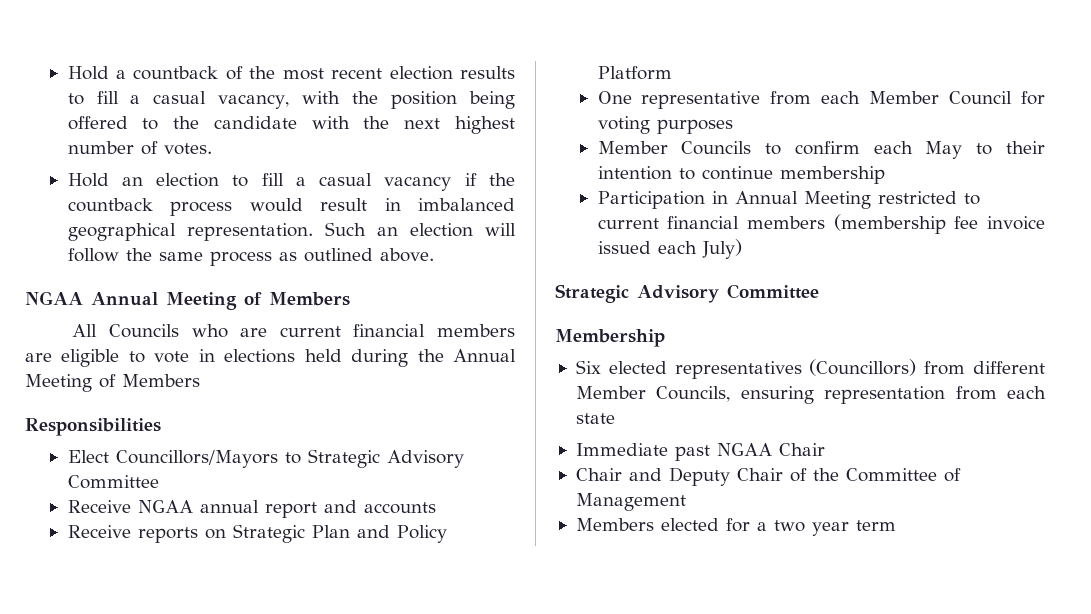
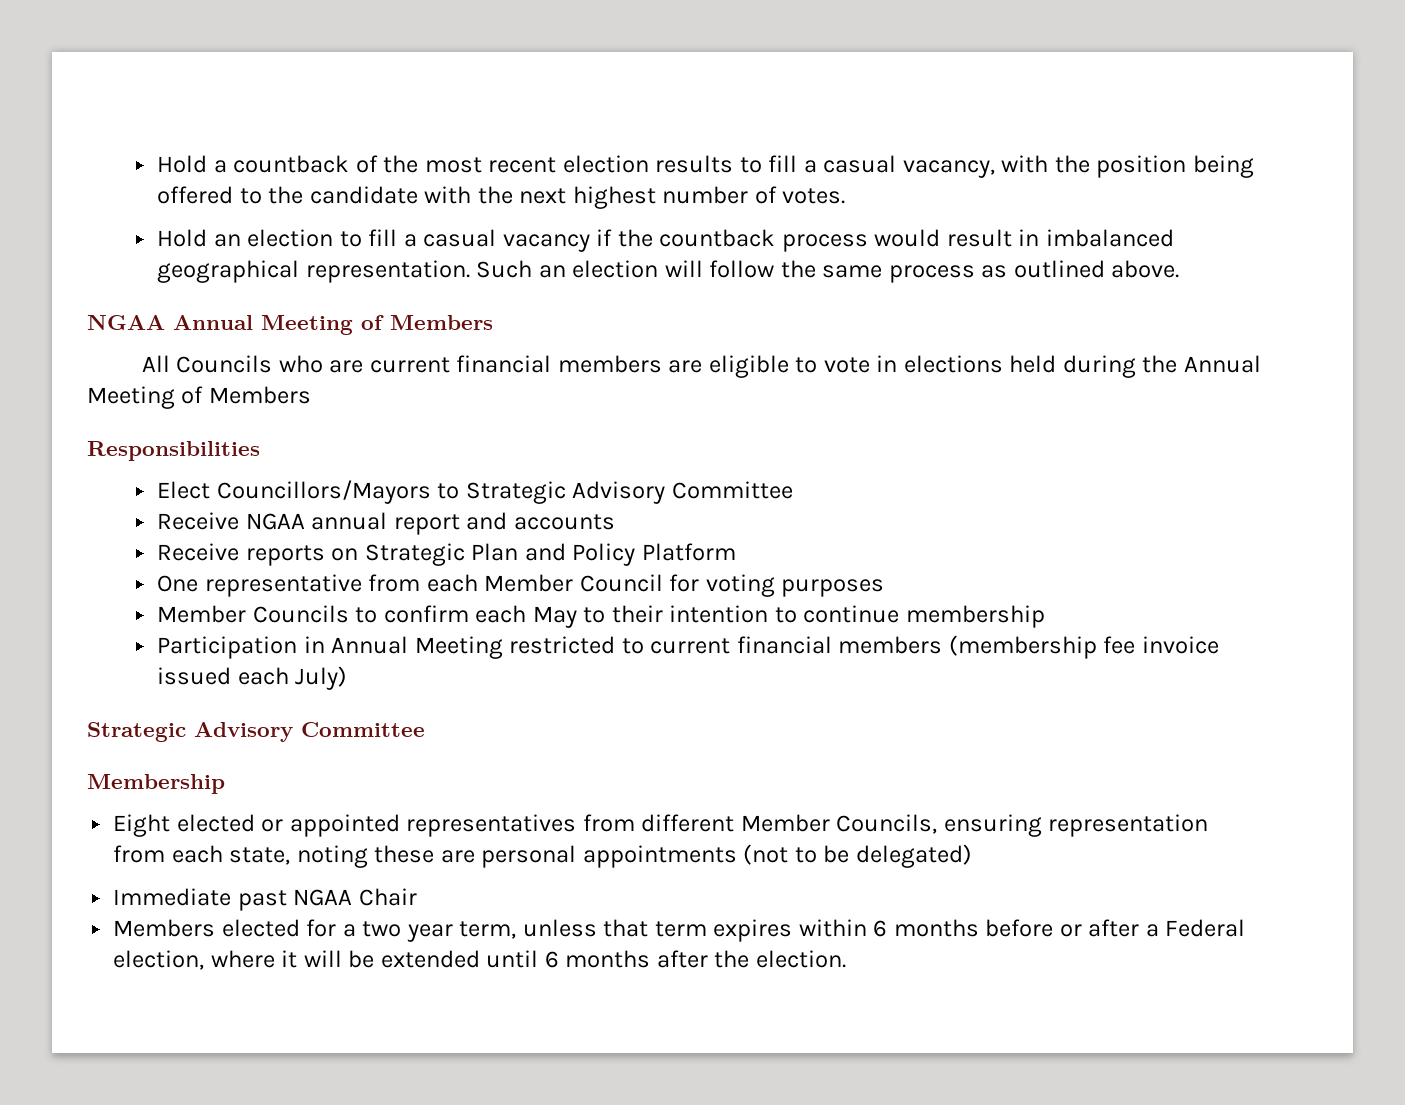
- Six elected representatives (Councillors) from different Member Councils, ensuring representation from each state
+ Eight elected or appointed representatives from different Member Councils, ensuring representation from each state, noting these are personal appointments (not to be delegated)
  Immediate past NGAA Chair
- Chair and Deputy Chair of the Committee of Management
- Members elected for a two year term
+ Members elected for a two year term, unless that term expires within 6 months before or after a Federal election, where it will be extended until 6 months after the election.

